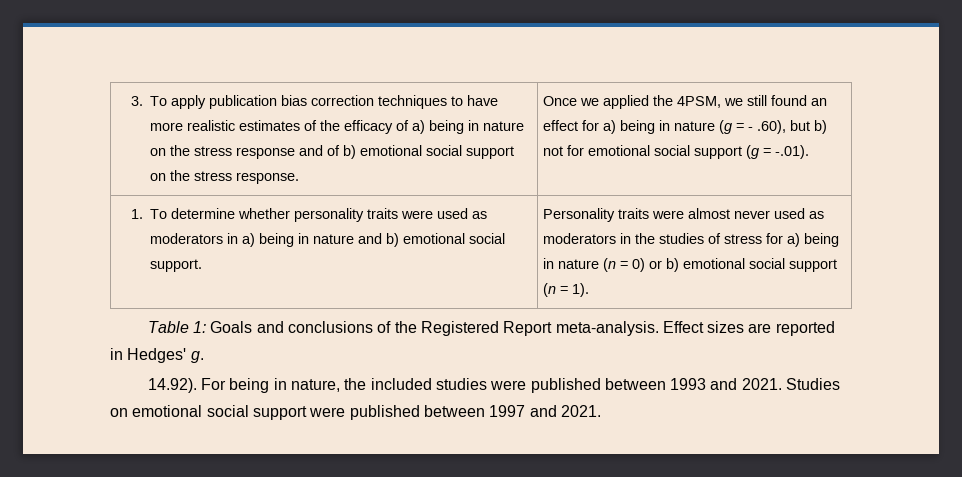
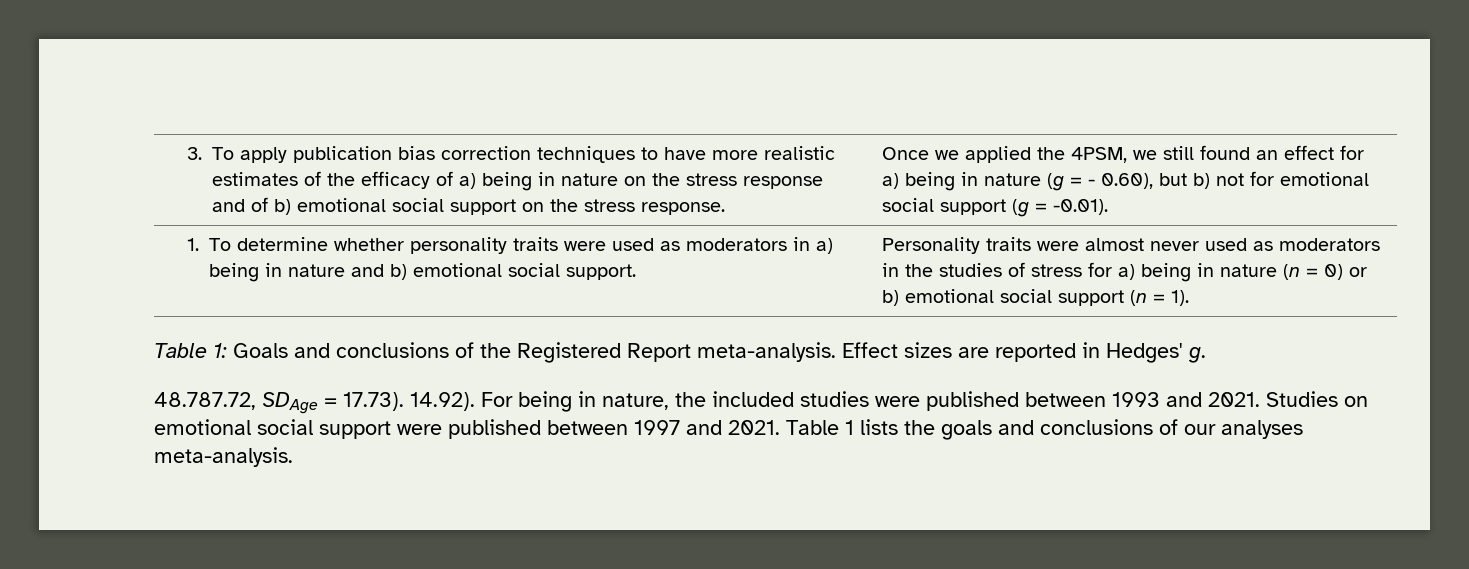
- Once we applied the 4PSM, we still found an effect for a) being in nature (g = - .60), but b) not for emotional social support (g = -.01).
+ Once we applied the 4PSM, we still found an effect for a) being in nature (g = - 0.60), but b) not for emotional social support (g = -0.01).
- 14.92). For being in nature, the included studies were published between 1993 and 2021.
+ 48.787.72, SDAge = 17.73). 14.92). For being in nature, the included studies were published between 1993 and 2021.
+ Table 1 lists the goals and conclusions of our analyses meta-analysis.

